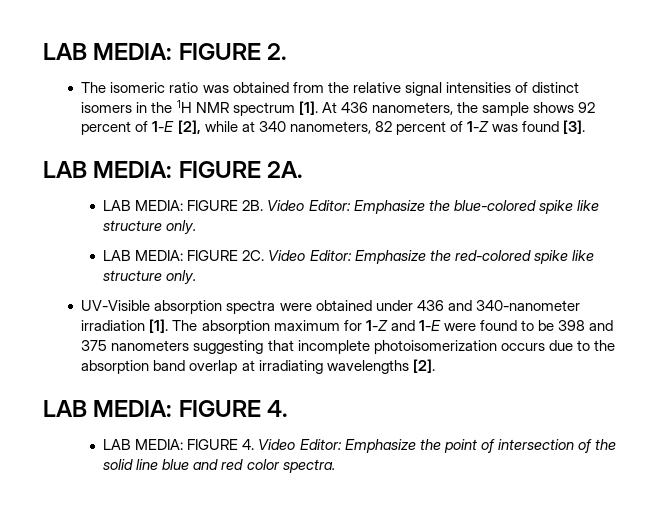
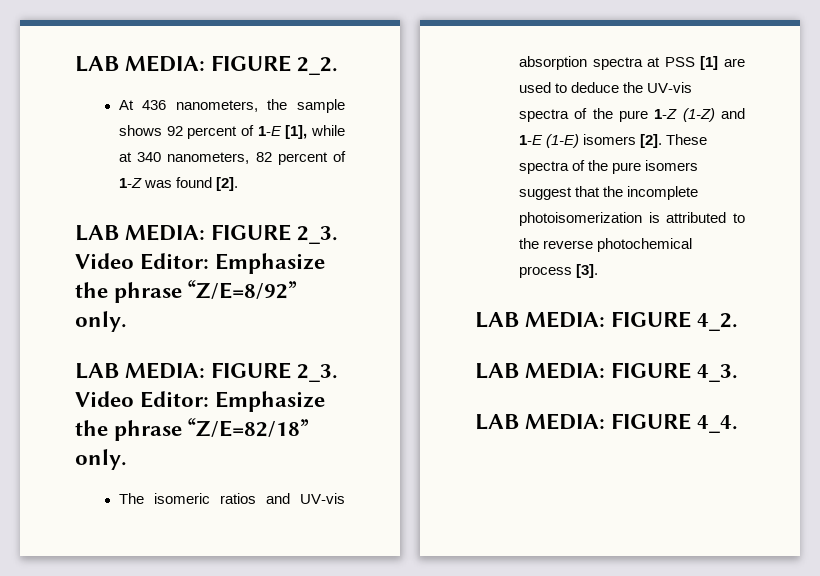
- LAB MEDIA: FIGURE 2.
- The isomeric ratio was obtained from the relative signal intensities of distinct isomers in the 1H NMR spectrum [1]. At 436 nanometers, the sample shows 92 percent of 1-E [2], while at 340 nanometers, 82 percent of 1-Z was found [3].
+ LAB MEDIA: FIGURE 2_2.
+ At 436 nanometers, the sample shows 92 percent of 1-E [1], while at 340 nanometers, 82 percent of 1-Z was found [2].
+ LAB MEDIA: FIGURE 2_3. Video Editor: Emphasize the phrase “Z/E=8/92” only.
+ LAB MEDIA: FIGURE 2_3. Video Editor: Emphasize the phrase “Z/E=82/18” only.
+ The isomeric ratios and UV-vis absorption spectra at PSS [1] are used to deduce the UV-vis spectra of the pure 1-Z (1-Z) and 1-E (1-E) isomers [2]. These spectra of the pure isomers suggest that the incomplete photoisomerization is attributed to the reverse photochemical process [3].
- LAB MEDIA: FIGURE 2A.
- LAB MEDIA: FIGURE 2B. Video Editor: Emphasize the blue-colored spike like structure only.
- LAB MEDIA: FIGURE 2C. Video Editor: Emphasize the red-colored spike like structure only.
- UV-Visible absorption spectra were obtained under 436 and 340-nanometer irradiation [1]. The absorption maximum for 1-Z and 1-E were found to be 398 and 375 nanometers suggesting that incomplete photoisomerization occurs due to the absorption band overlap at irradiating wavelengths [2].
- LAB MEDIA: FIGURE 4.
- LAB MEDIA: FIGURE 4. Video Editor: Emphasize the point of intersection of the solid line blue and red color spectra.
+ LAB MEDIA: FIGURE 4_2.
+ LAB MEDIA: FIGURE 4_3.
+ LAB MEDIA: FIGURE 4_4.

